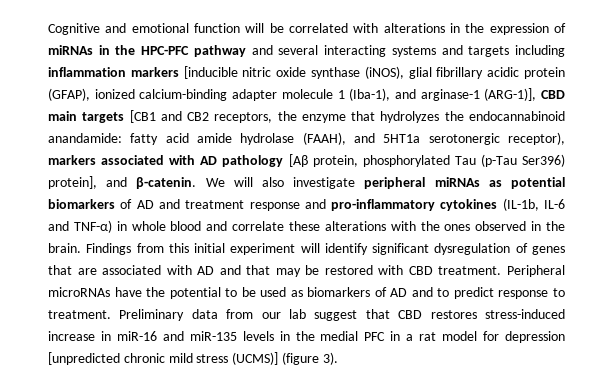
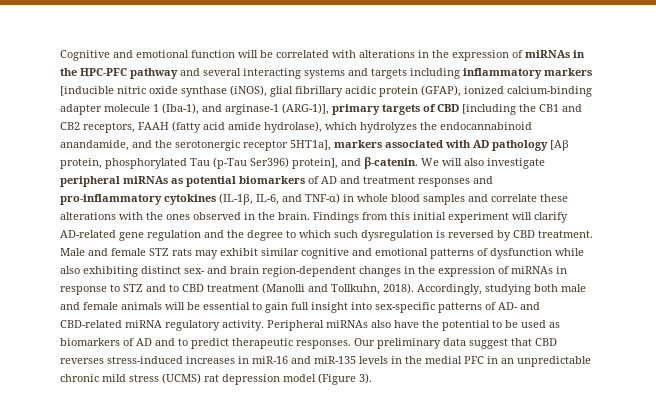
- Cognitive and emotional function will be correlated with alterations in the expression of miRNAs in the HPC-PFC pathway and several interacting systems and targets including inflammation markers [inducible nitric oxide synthase (iNOS), glial fibrillary acidic protein (GFAP), ionized calcium-binding adapter molecule 1 (Iba-1), and arginase-1 (ARG-1)], CBD main targets [CB1 and CB2 receptors, the enzyme that hydrolyzes the endocannabinoid anandamide: fatty acid amide hydrolase (FAAH), and 5HT1a serotonergic receptor), markers associated with AD pathology [Aβ protein, phosphorylated Tau (p-Tau Ser396) protein], and β-catenin.
+ Cognitive and emotional function will be correlated with alterations in the expression of miRNAs in the HPC-PFC pathway and several interacting systems and targets including inflammatory markers [inducible nitric oxide synthase (iNOS), glial fibrillary acidic protein (GFAP), ionized calcium-binding adapter molecule 1 (Iba-1), and arginase-1 (ARG-1)], primary targets of CBD [including the CB1 and CB2 receptors, FAAH (fatty acid amide hydrolase), which hydrolyzes the endocannabinoid anandamide, and the serotonergic receptor 5HT1a], markers associated with AD pathology [Aβ protein, phosphorylated Tau (p-Tau Ser396) protein], and β-catenin.
- We will also investigate peripheral miRNAs as potential biomarkers of AD and treatment response and pro-inflammatory cytokines (IL-1b, IL-6 and TNF-α) in whole blood and correlate these alterations with the ones observed in the brain.
+ We will also investigate peripheral miRNAs as potential biomarkers of AD and treatment responses and pro-inflammatory cytokines (IL-1β, IL-6, and TNF-α) in whole blood samples and correlate these alterations with the ones observed in the brain.
- Findings from this initial experiment will identify significant dysregulation of genes that are associated with AD and that may be restored with CBD treatment. Peripheral microRNAs have the potential to be used as biomarkers of AD and to predict response to treatment. Preliminary data from our lab suggest that CBD restores stress-induced increase in miR-16 and miR-135 levels in the medial PFC in a rat model for depression [unpredicted chronic mild stress (UCMS)] (figure 3).
+ Findings from this initial experiment will clarify AD-related gene regulation and the degree to which such dysregulation is reversed by CBD treatment. Male and female STZ rats may exhibit similar cognitive and emotional patterns of dysfunction while also exhibiting distinct sex- and brain region-dependent changes in the expression of miRNAs in response to STZ and to CBD treatment (Manolli and Tollkuhn, 2018). Accordingly, studying both male and female animals will be essential to gain full insight into sex-specific patterns of AD- and CBD-related miRNA regulatory activity. Peripheral miRNAs also have the potential to be used as biomarkers of AD and to predict therapeutic responses. Our preliminary data suggest that CBD reverses stress-induced increases in miR-16 and miR-135 levels in the medial PFC in an unpredictable chronic mild stress (UCMS) rat depression model (Figure 3).

